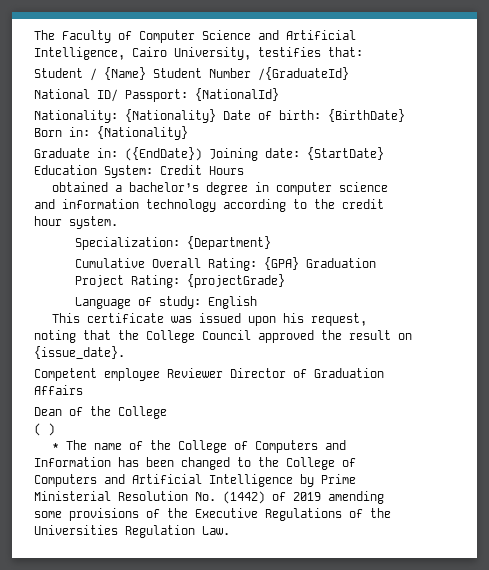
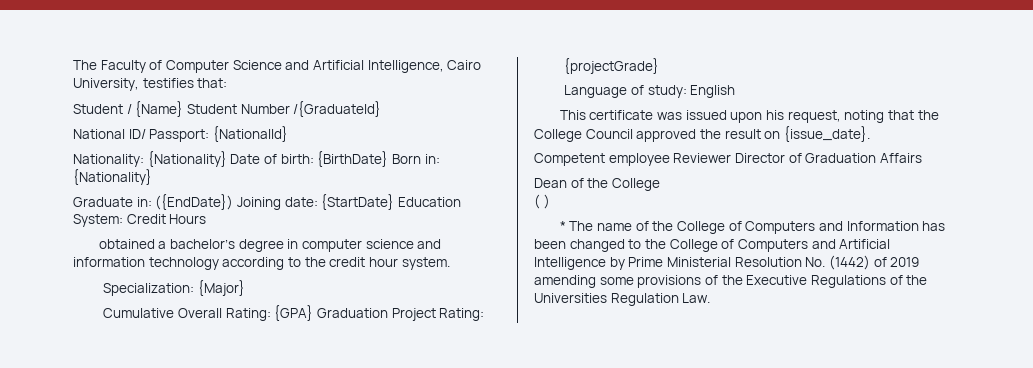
- Specialization: {Department}
+ Specialization: {Major}

